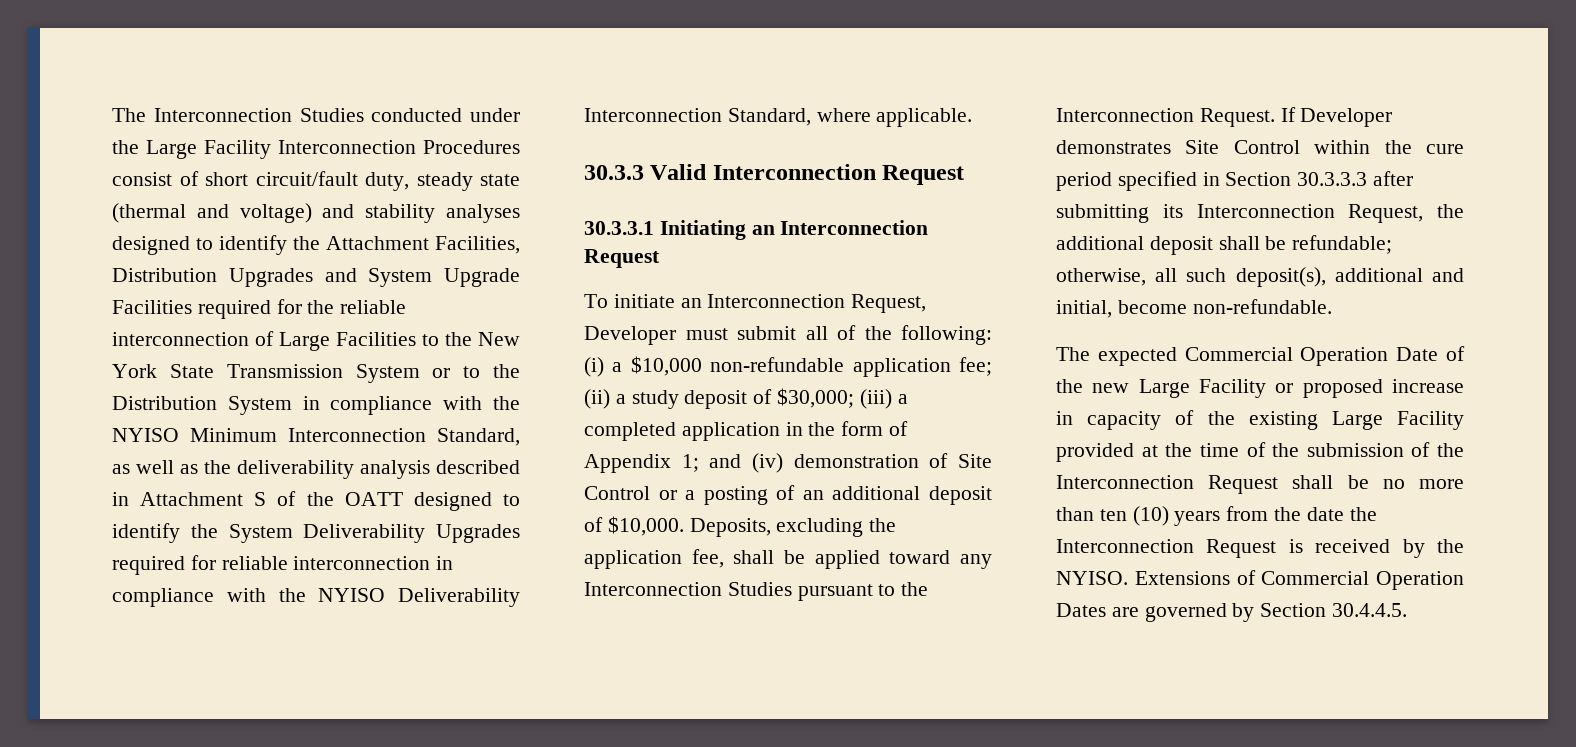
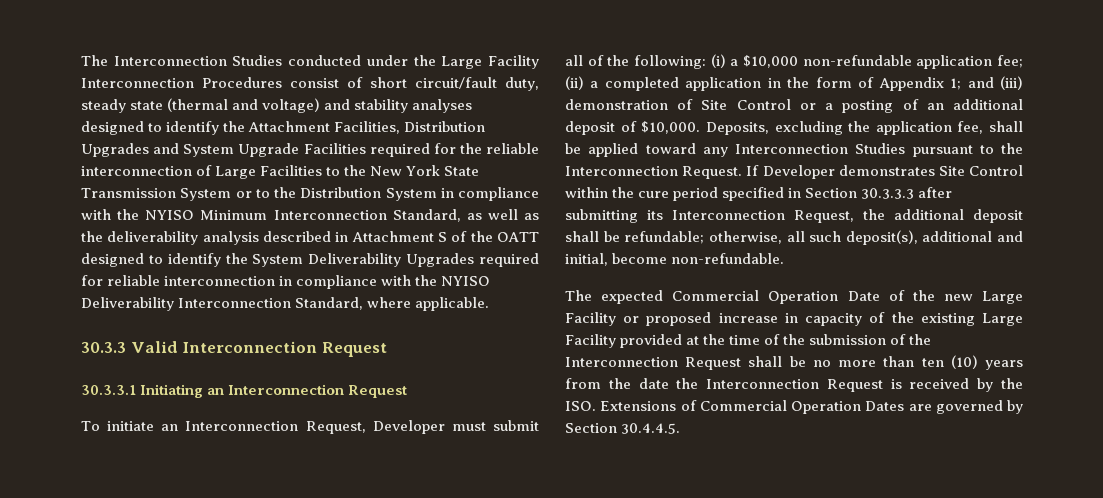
- To initiate an Interconnection Request, Developer must submit all of the following: (i) a $10,000 non-refundable application fee; (ii) a study deposit of $30,000; (iii) a completed application in the form of Appendix 1; and (iv) demonstration of Site Control or a posting of an additional deposit of $10,000.
+ To initiate an Interconnection Request, Developer must submit all of the following: (i) a $10,000 non-refundable application fee; (ii) a completed application in the form of Appendix 1; and (iii) demonstration of Site Control or a posting of an additional deposit of $10,000.
- The expected Commercial Operation Date of the new Large Facility or proposed increase in capacity of the existing Large Facility provided at the time of the submission of the Interconnection Request shall be no more than ten (10) years from the date the Interconnection Request is received by the NYISO. Extensions of Commercial Operation Dates are governed by Section 30.4.4.5.
+ The expected Commercial Operation Date of the new Large Facility or proposed increase in capacity of the existing Large Facility provided at the time of the submission of the Interconnection Request shall be no more than ten (10) years from the date the Interconnection Request is received by the ISO. Extensions of Commercial Operation Dates are governed by Section 30.4.4.5.

